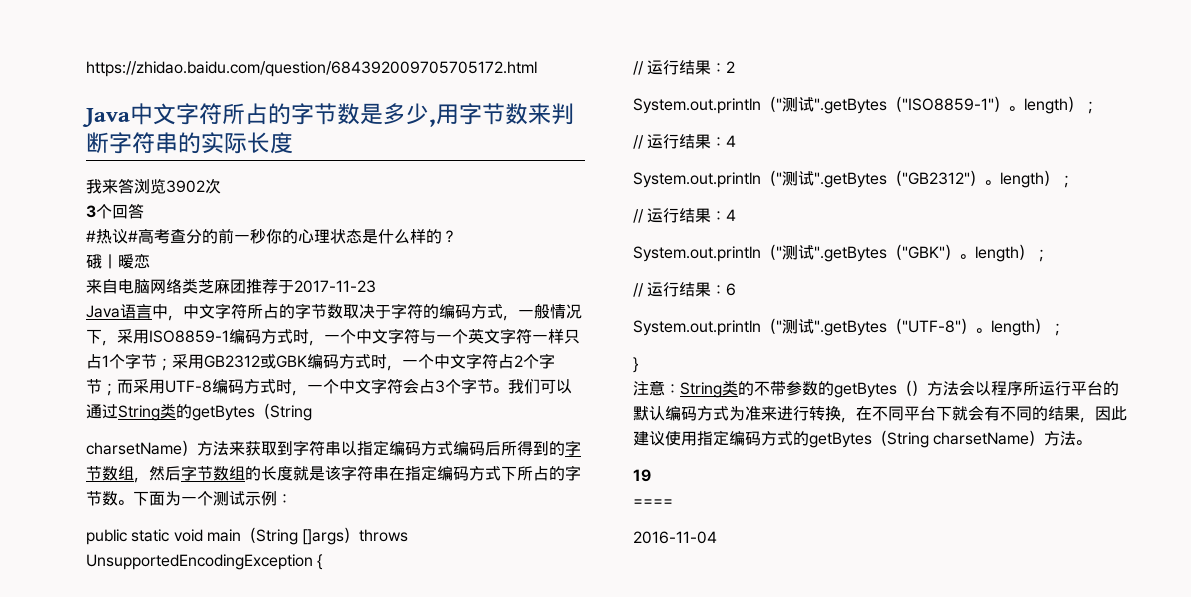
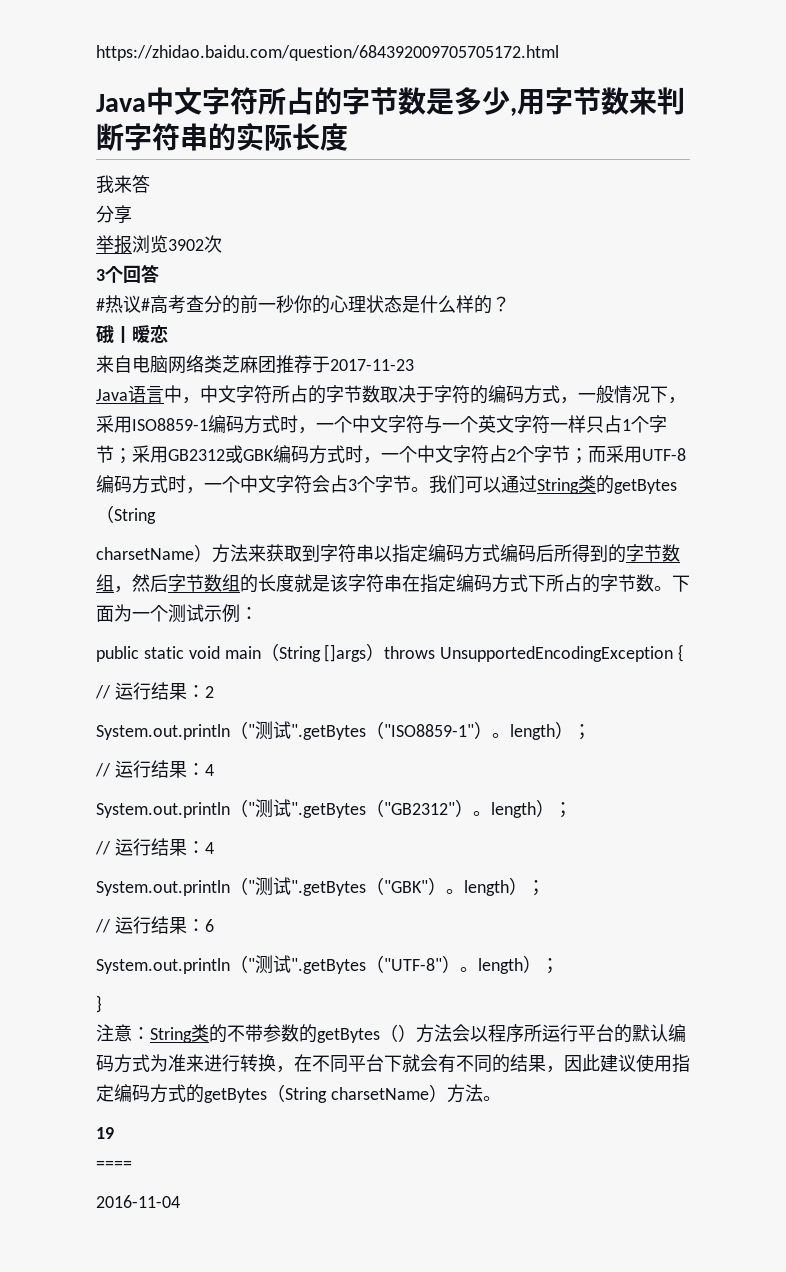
- 我来答浏览3902次
+ 我来答
+ 分享
+ 举报浏览3902次

